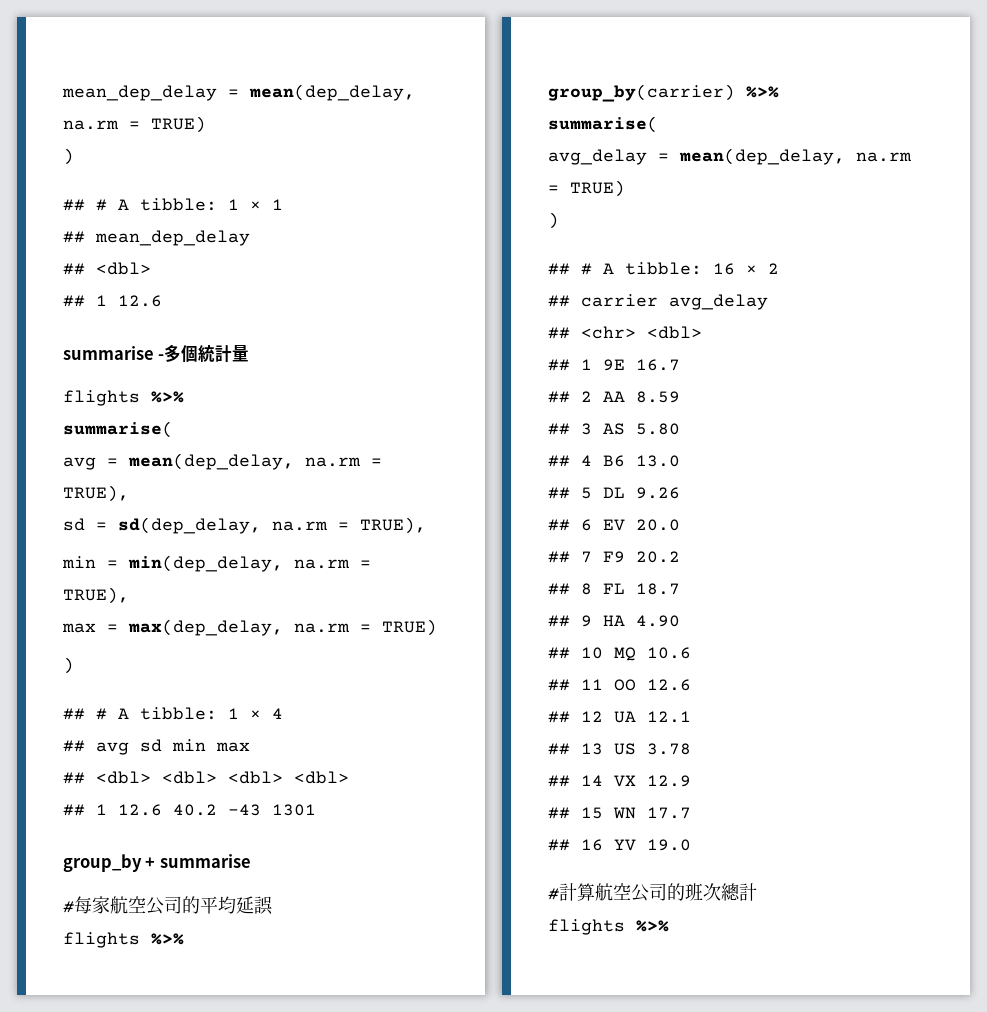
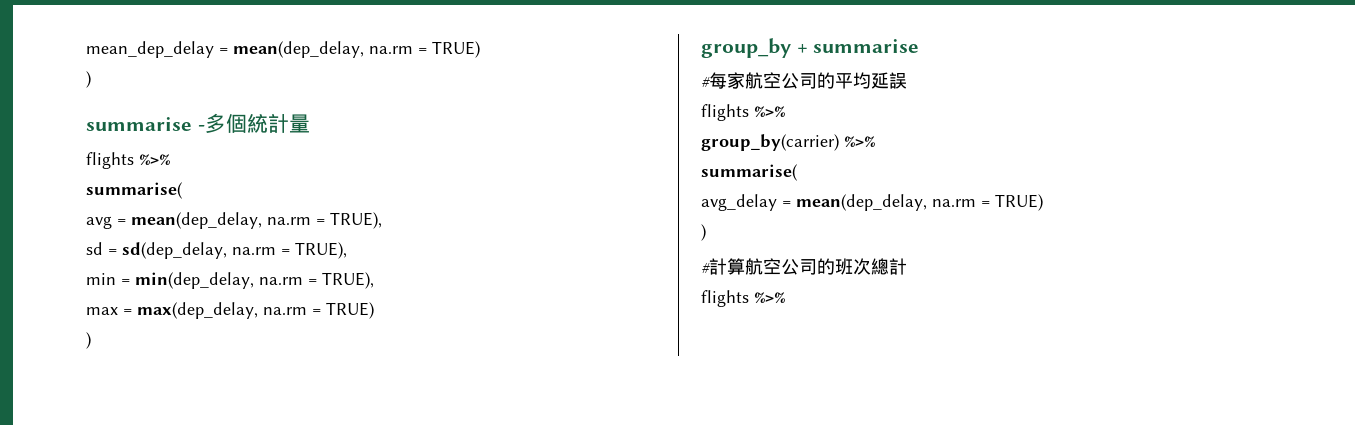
- ## # A tibble: 1 × 1
- ## mean_dep_delay
- ## <dbl>
- ## 1 12.6
- ## # A tibble: 1 × 4
- ## avg sd min max
- ## <dbl> <dbl> <dbl> <dbl>
- ## 1 12.6 40.2 -43 1301
- ## # A tibble: 16 × 2
- ## carrier avg_delay
- ## <chr> <dbl>
- ## 1 9E 16.7
- ## 2 AA 8.59
- ## 3 AS 5.80
- ## 4 B6 13.0
- ## 5 DL 9.26
- ## 6 EV 20.0
- ## 7 F9 20.2
- ## 8 FL 18.7
- ## 9 HA 4.90
- ## 10 MQ 10.6
- ## 11 OO 12.6
- ## 12 UA 12.1
- ## 13 US 3.78
- ## 14 VX 12.9
- ## 15 WN 17.7
- ## 16 YV 19.0

